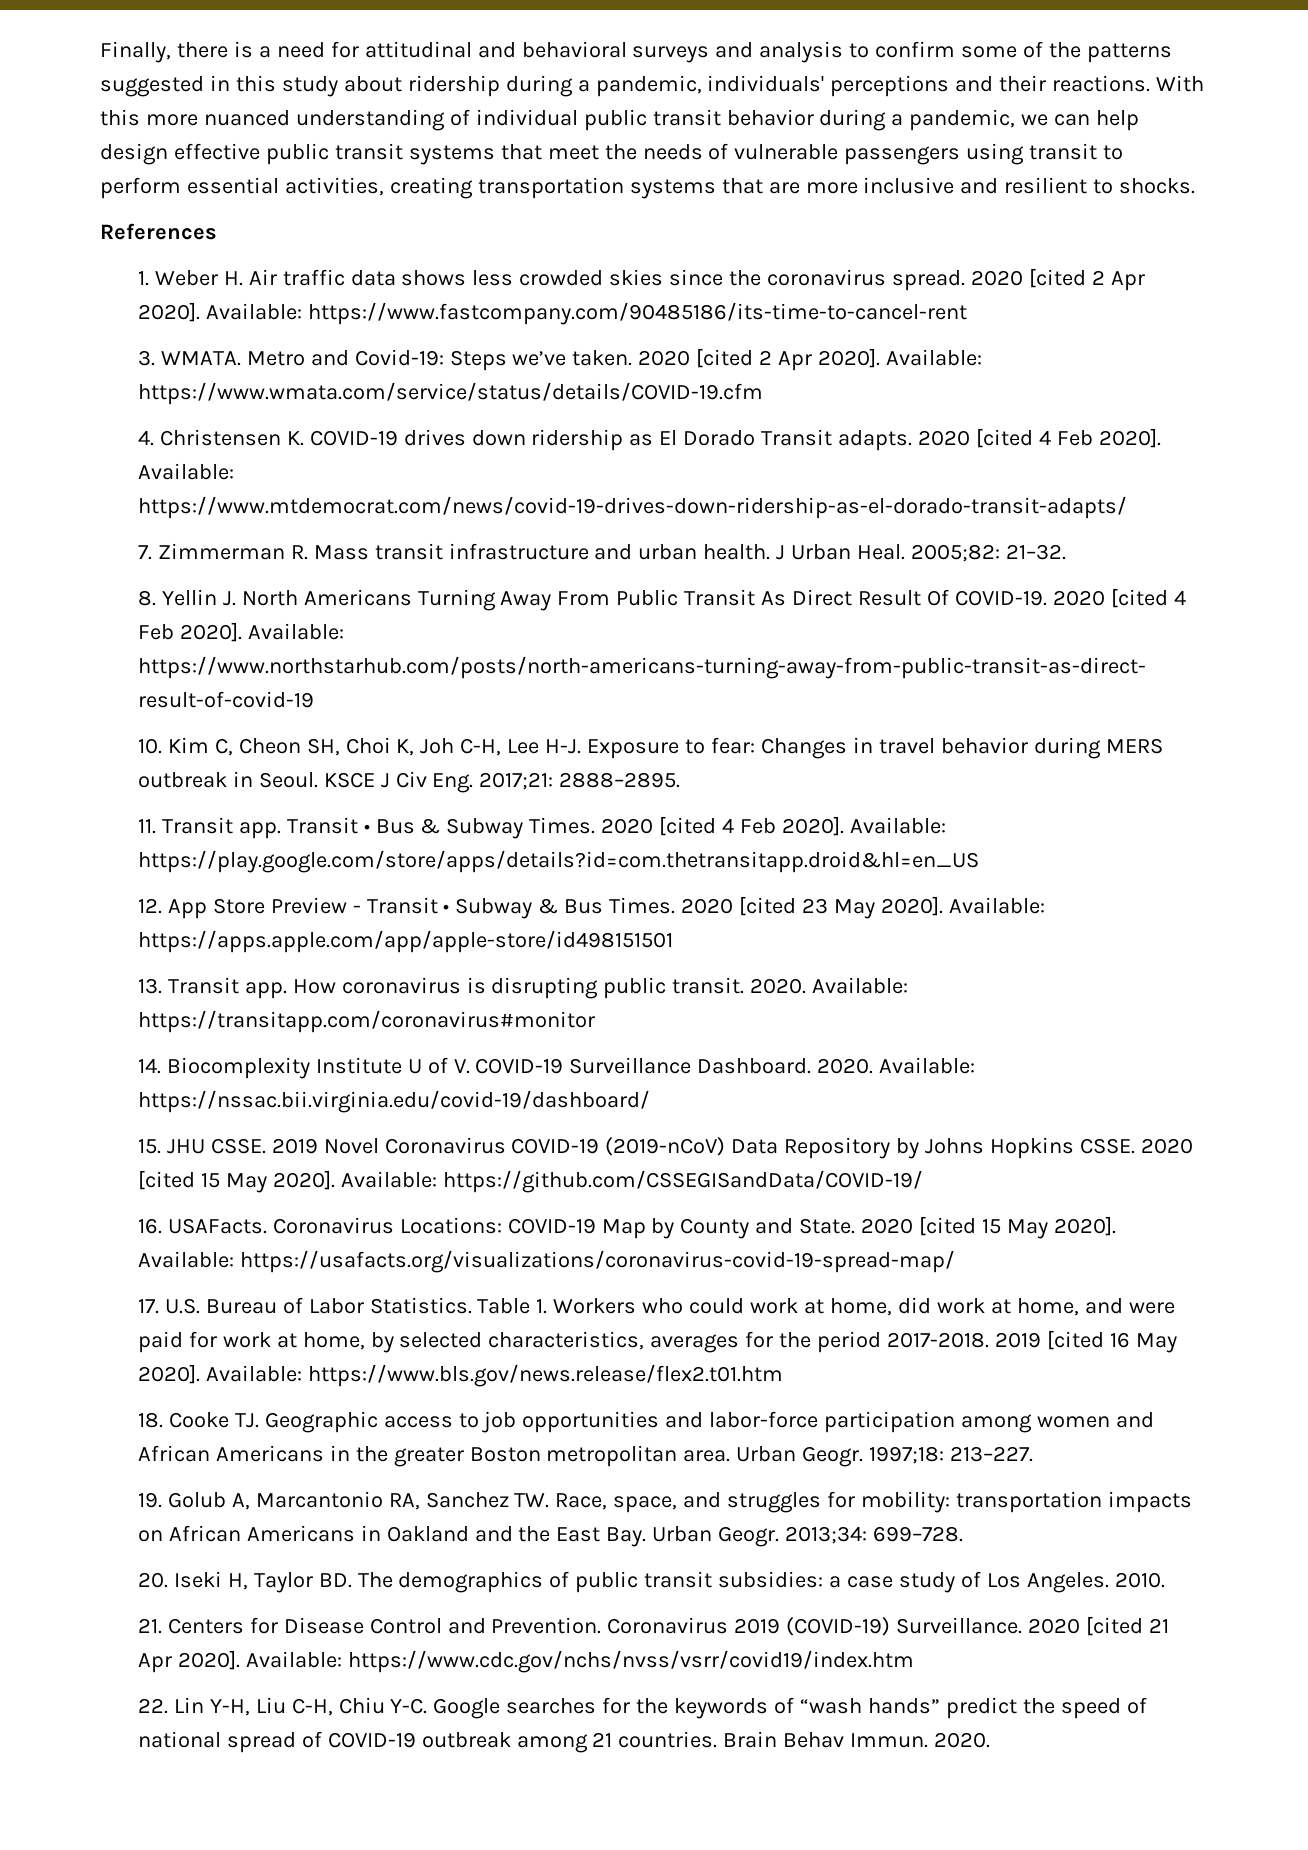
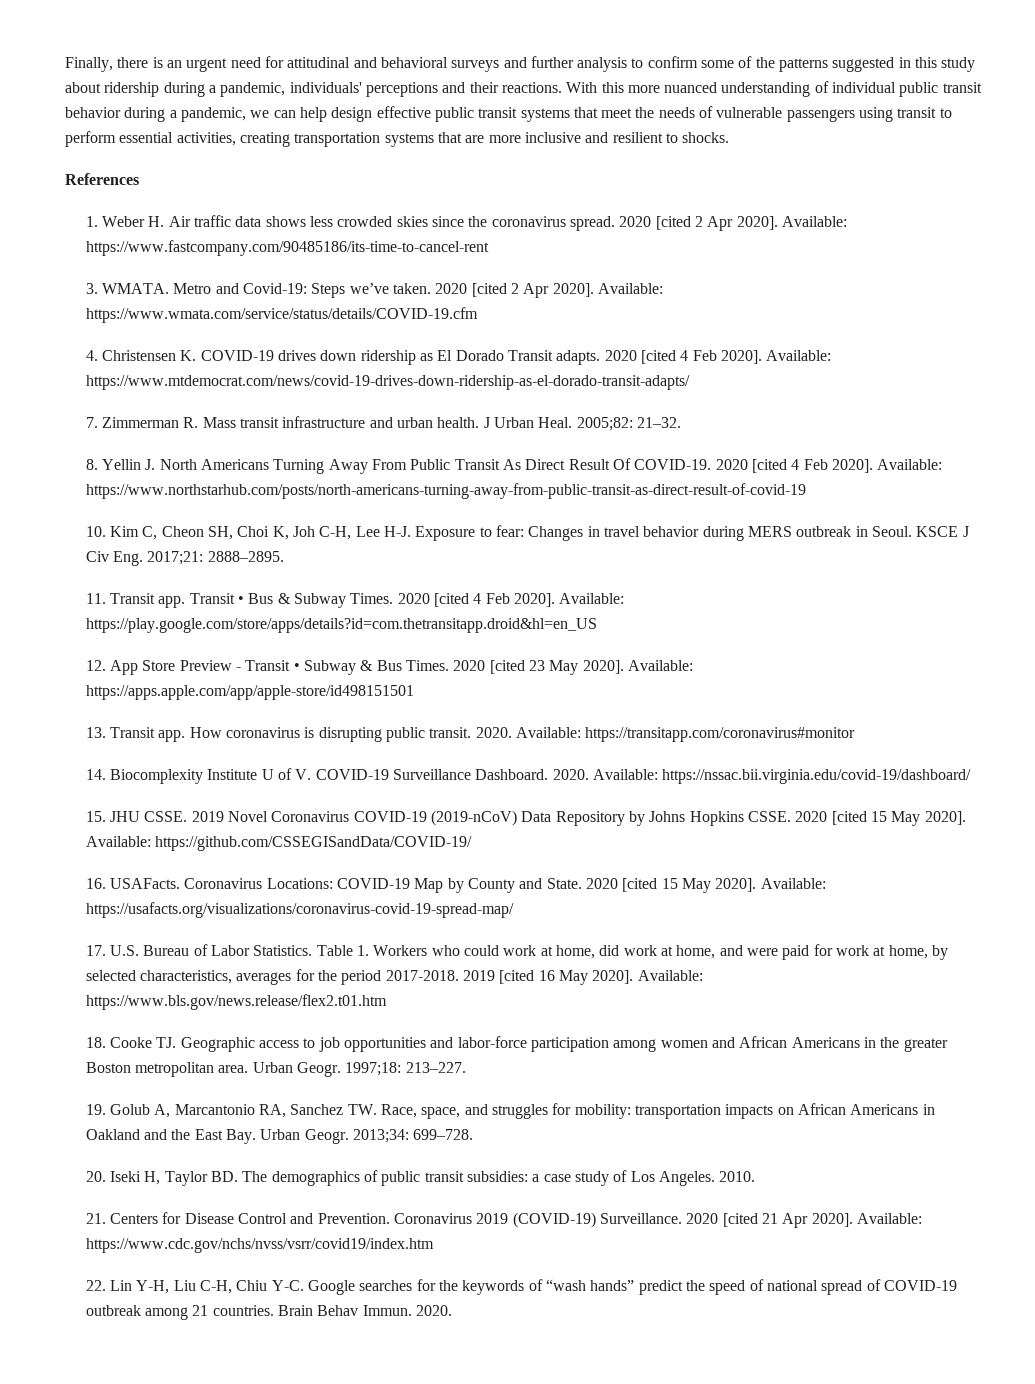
- Finally, there is a need for attitudinal and behavioral surveys and analysis to confirm some of the patterns suggested in this study about ridership during a pandemic, individuals' perceptions and their reactions.
+ Finally, there is an urgent need for attitudinal and behavioral surveys and further analysis to confirm some of the patterns suggested in this study about ridership during a pandemic, individuals' perceptions and their reactions.

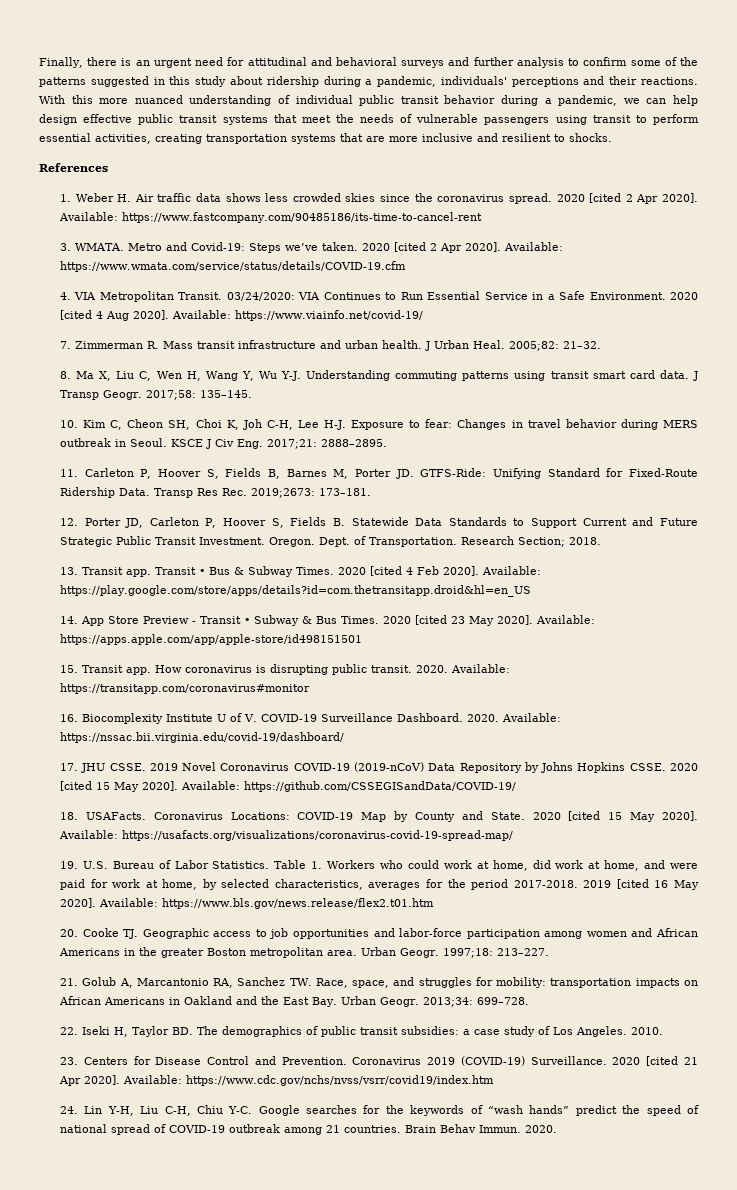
- 4. Christensen K. COVID-19 drives down ridership as El Dorado Transit adapts. 2020 [cited 4 Feb 2020]. Available: https://www.mtdemocrat.com/news/covid-19-drives-down-ridership-as-el-dorado-transit-adapts/
+ 4. VIA Metropolitan Transit. 03/24/2020: VIA Continues to Run Essential Service in a Safe Environment. 2020 [cited 4 Aug 2020]. Available: https://www.viainfo.net/covid-19/
- 8. Yellin J. North Americans Turning Away From Public Transit As Direct Result Of COVID-19. 2020 [cited 4 Feb 2020]. Available: https://www.northstarhub.com/posts/north-americans-turning-away-from-public-transit-as-direct-result-of-covid-19
+ 8. Ma X, Liu C, Wen H, Wang Y, Wu Y-J. Understanding commuting patterns using transit smart card data. J Transp Geogr. 2017;58: 135–145.
- 11. Transit app.
+ 11. Carleton P, Hoover S, Fields B, Barnes M, Porter JD. GTFS-Ride: Unifying Standard for Fixed-Route Ridership Data. Transp Res Rec. 2019;2673: 173–181.
+ 12. Porter JD, Carleton P, Hoover S, Fields B. Statewide Data Standards to Support Current and Future Strategic Public Transit Investment. Oregon. Dept. of Transportation. Research Section; 2018.
+ 13. Transit app.
- 12. App Store Preview - Transit • Subway & Bus Times.
+ 14. App Store Preview - Transit • Subway & Bus Times.
- 13. Transit app.
+ 15. Transit app.
- 14. Biocomplexity Institute U of V. COVID-19 Surveillance Dashboard.
+ 16. Biocomplexity Institute U of V. COVID-19 Surveillance Dashboard.
- 15. JHU CSSE.
+ 17. JHU CSSE.
- 16. USAFacts.
+ 18. USAFacts.
- 17. U.S. Bureau of Labor Statistics.
+ 19. U.S. Bureau of Labor Statistics.
- 18. Cooke TJ. Geographic access to job opportunities and labor-force participation among women and African Americans in the greater Boston metropolitan area.
+ 20. Cooke TJ. Geographic access to job opportunities and labor-force participation among women and African Americans in the greater Boston metropolitan area.
- 19. Golub A, Marcantonio RA, Sanchez TW. Race, space, and struggles for mobility: transportation impacts on African Americans in Oakland and the East Bay. Urban Geogr.
+ 21. Golub A, Marcantonio RA, Sanchez TW. Race, space, and struggles for mobility: transportation impacts on African Americans in Oakland and the East Bay. Urban Geogr.
- 20. Iseki H, Taylor BD. The demographics of public transit subsidies: a case study of Los Angeles.
+ 22. Iseki H, Taylor BD. The demographics of public transit subsidies: a case study of Los Angeles.
- 21. Centers for Disease Control and Prevention.
+ 23. Centers for Disease Control and Prevention.
- 22. Lin Y-H, Liu C-H, Chiu Y-C. Google searches for the keywords of “wash hands” predict the speed of national spread of COVID-19 outbreak among 21 countries.
+ 24. Lin Y-H, Liu C-H, Chiu Y-C. Google searches for the keywords of “wash hands” predict the speed of national spread of COVID-19 outbreak among 21 countries.

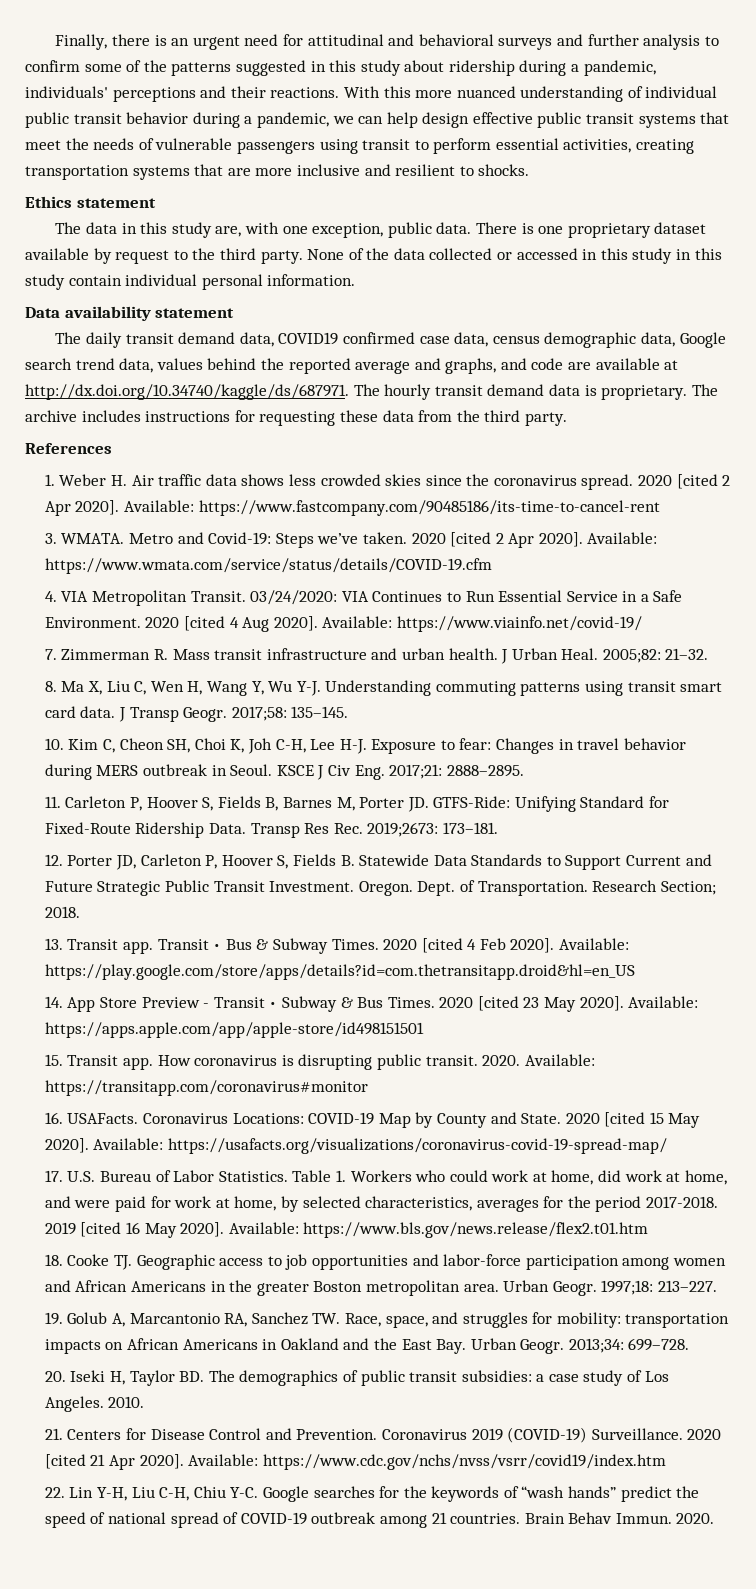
+ Ethics statement
+ The data in this study are, with one exception, public data. There is one proprietary dataset available by request to the third party. None of the data collected or accessed in this study in this study contain individual personal information.
+ Data availability statement
+ The daily transit demand data, COVID19 confirmed case data, census demographic data, Google search trend data, values behind the reported average and graphs, and code are available at http://dx.doi.org/10.34740/kaggle/ds/687971. The hourly transit demand data is proprietary. The archive includes instructions for requesting these data from the third party.
- 16. Biocomplexity Institute U of V. COVID-19 Surveillance Dashboard. 2020. Available: https://nssac.bii.virginia.edu/covid-19/dashboard/
- 17. JHU CSSE. 2019 Novel Coronavirus COVID-19 (2019-nCoV) Data Repository by Johns Hopkins CSSE. 2020 [cited 15 May 2020]. Available: https://github.com/CSSEGISandData/COVID-19/
- 18. USAFacts.
+ 16. USAFacts.
- 19. U.S. Bureau of Labor Statistics.
+ 17. U.S. Bureau of Labor Statistics.
- 20. Cooke TJ. Geographic access to job opportunities and labor-force participation among women and African Americans in the greater Boston metropolitan area.
+ 18. Cooke TJ. Geographic access to job opportunities and labor-force participation among women and African Americans in the greater Boston metropolitan area.
- 21. Golub A, Marcantonio RA, Sanchez TW. Race, space, and struggles for mobility: transportation impacts on African Americans in Oakland and the East Bay. Urban Geogr.
+ 19. Golub A, Marcantonio RA, Sanchez TW. Race, space, and struggles for mobility: transportation impacts on African Americans in Oakland and the East Bay. Urban Geogr.
- 22. Iseki H, Taylor BD. The demographics of public transit subsidies: a case study of Los Angeles.
+ 20. Iseki H, Taylor BD. The demographics of public transit subsidies: a case study of Los Angeles.
- 23. Centers for Disease Control and Prevention.
+ 21. Centers for Disease Control and Prevention.
- 24. Lin Y-H, Liu C-H, Chiu Y-C. Google searches for the keywords of “wash hands” predict the speed of national spread of COVID-19 outbreak among 21 countries.
+ 22. Lin Y-H, Liu C-H, Chiu Y-C. Google searches for the keywords of “wash hands” predict the speed of national spread of COVID-19 outbreak among 21 countries.

